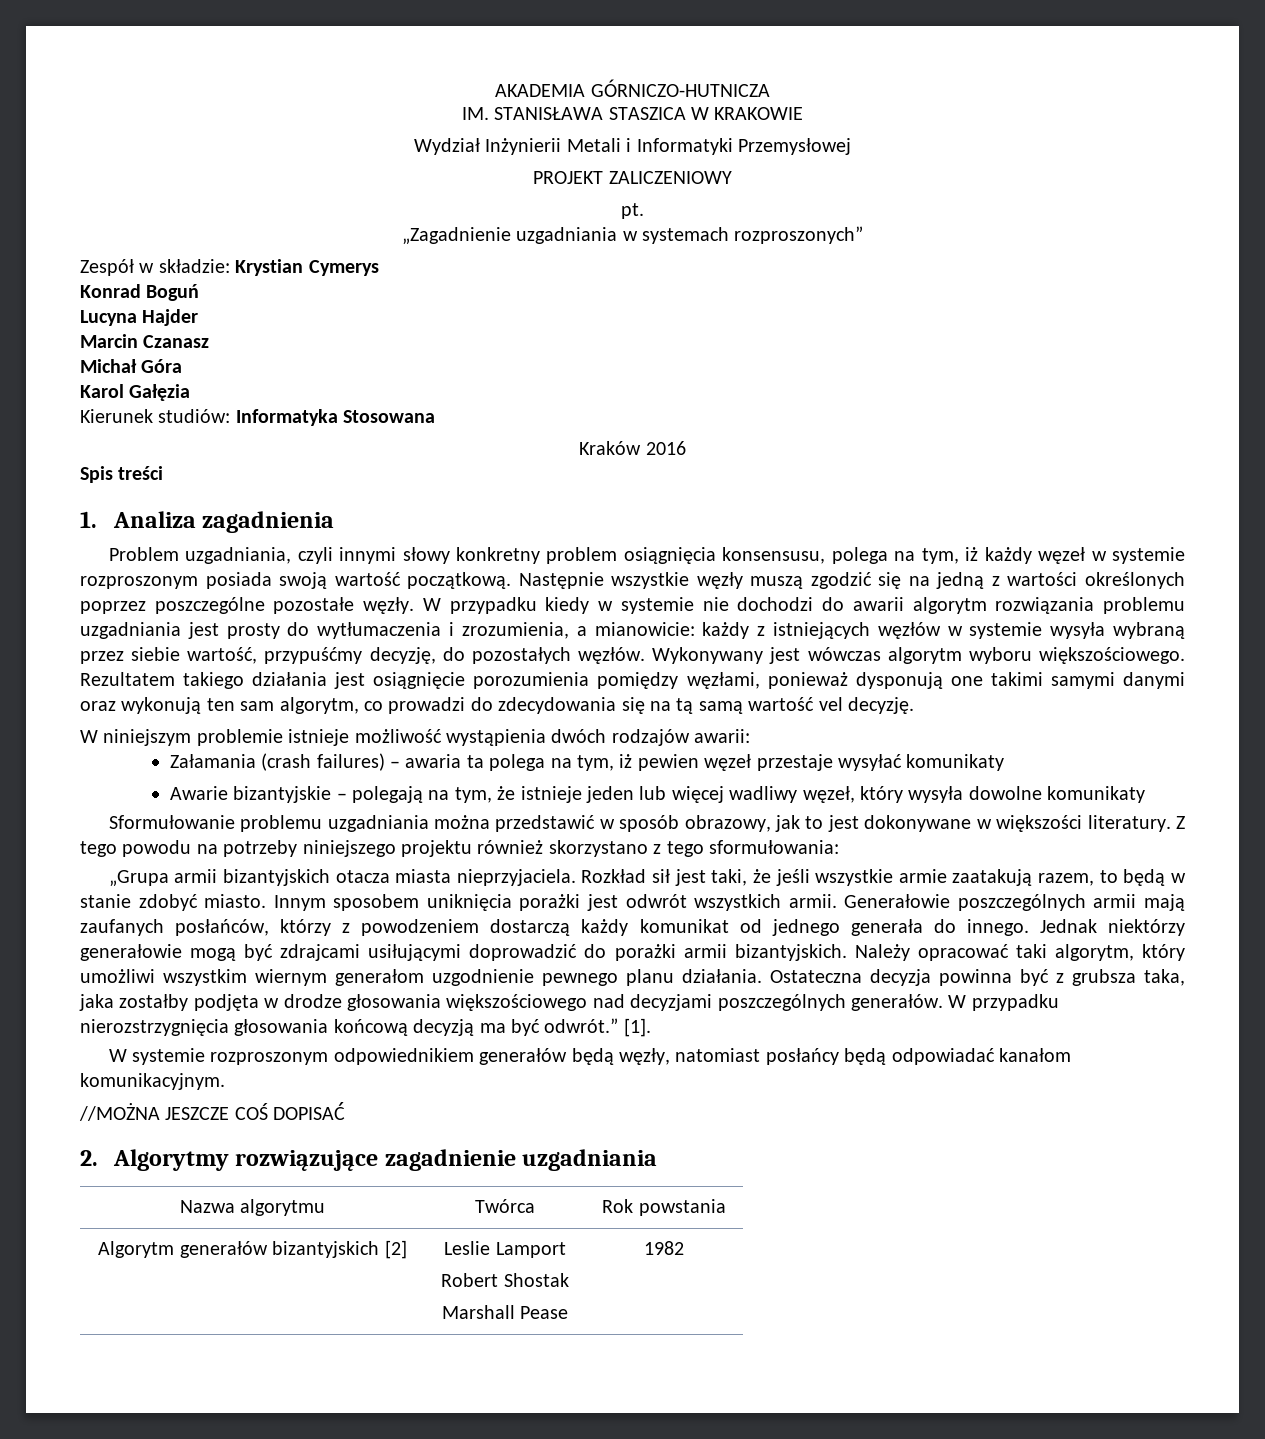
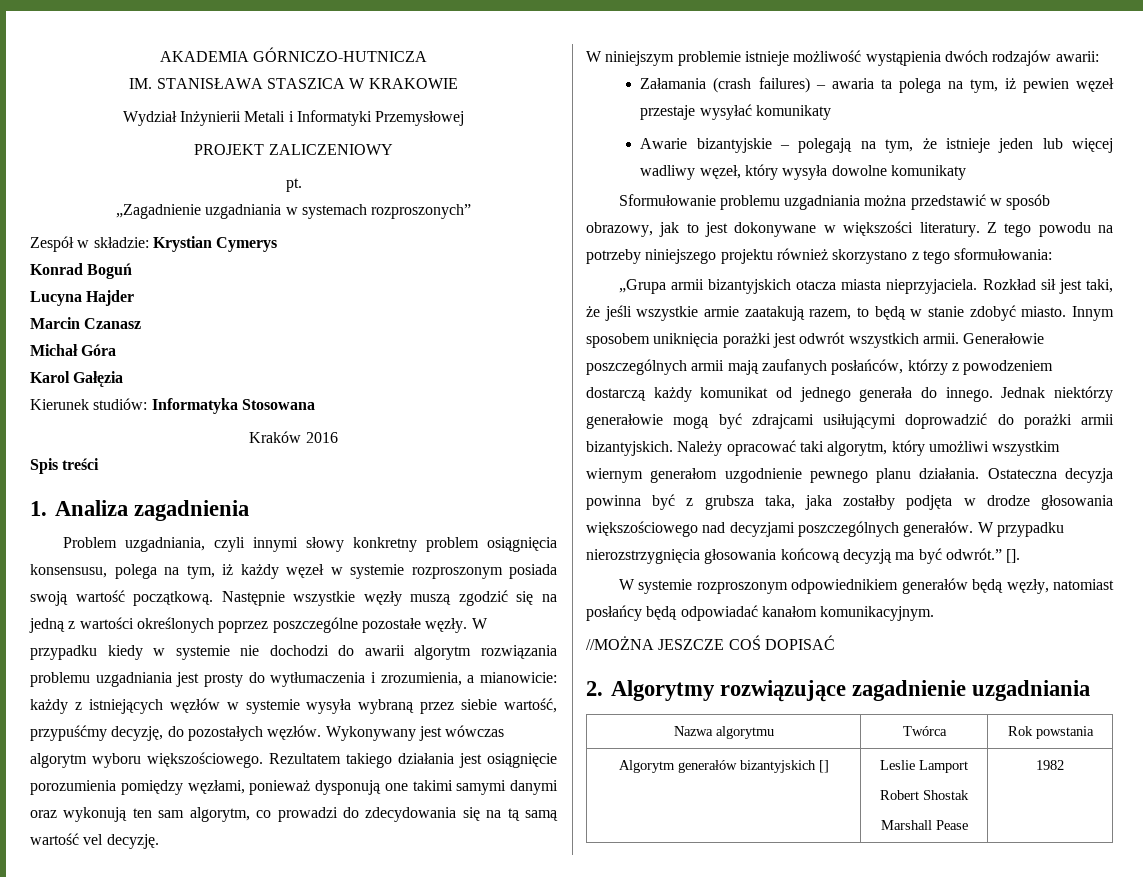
- [1].
+ [].
- Algorytm generałów bizantyjskich [2] | Leslie Lamport
+ Algorytm generałów bizantyjskich [] | Leslie Lamport

